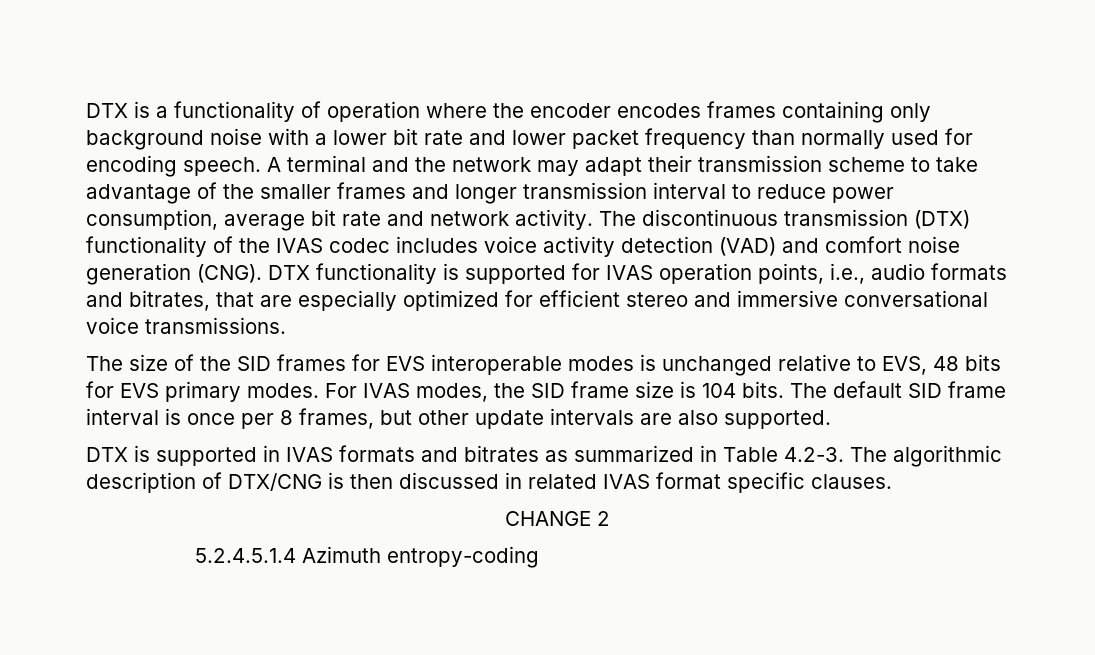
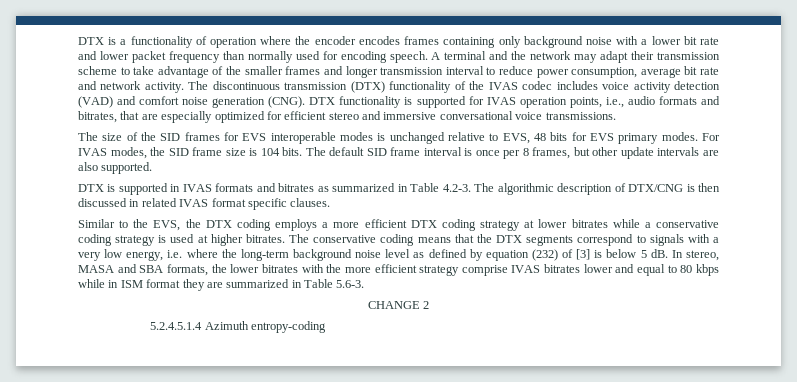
+ Similar to the EVS, the DTX coding employs a more efficient DTX coding strategy at lower bitrates while a conservative coding strategy is used at higher bitrates. The conservative coding means that the DTX segments correspond to signals with a very low energy, i.e. where the long-term background noise level as defined by equation (232) of [3] is below 5 dB. In stereo, MASA and SBA formats, the lower bitrates with the more efficient strategy comprise IVAS bitrates lower and equal to 80 kbps while in ISM format they are summarized in Table 5.6-3.

